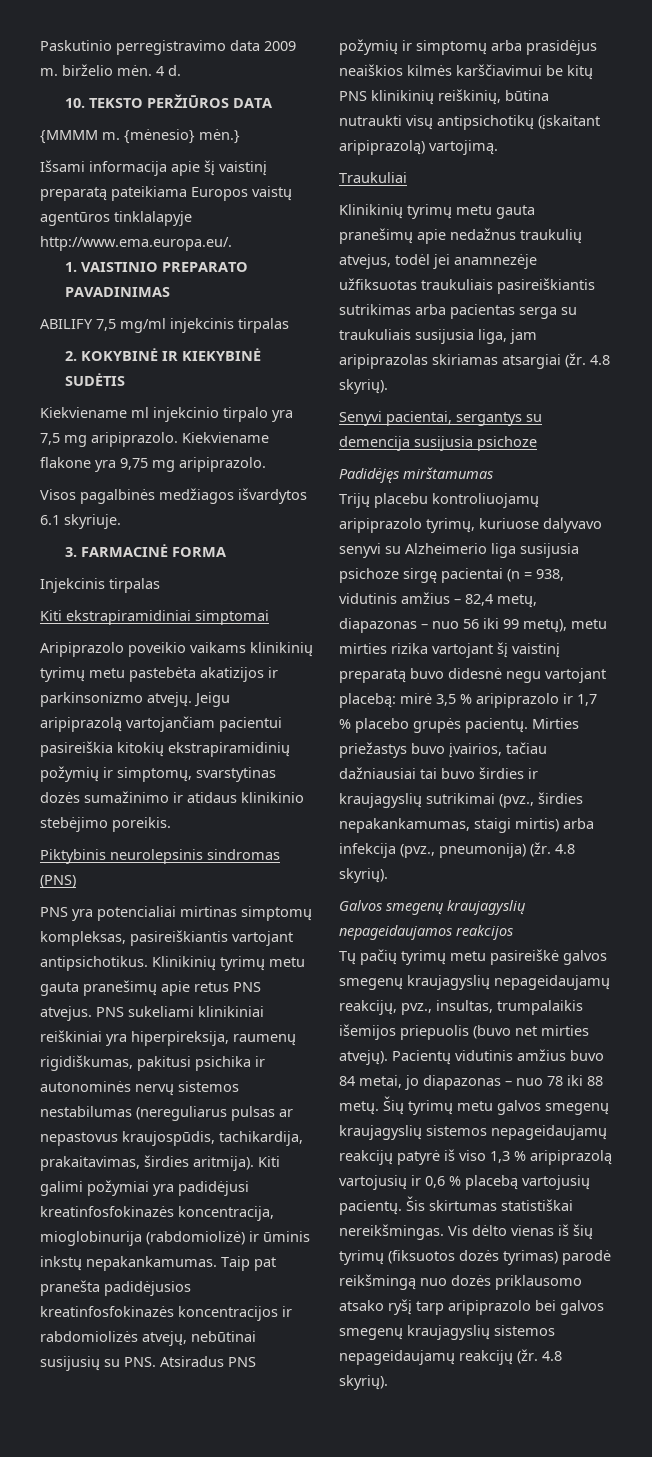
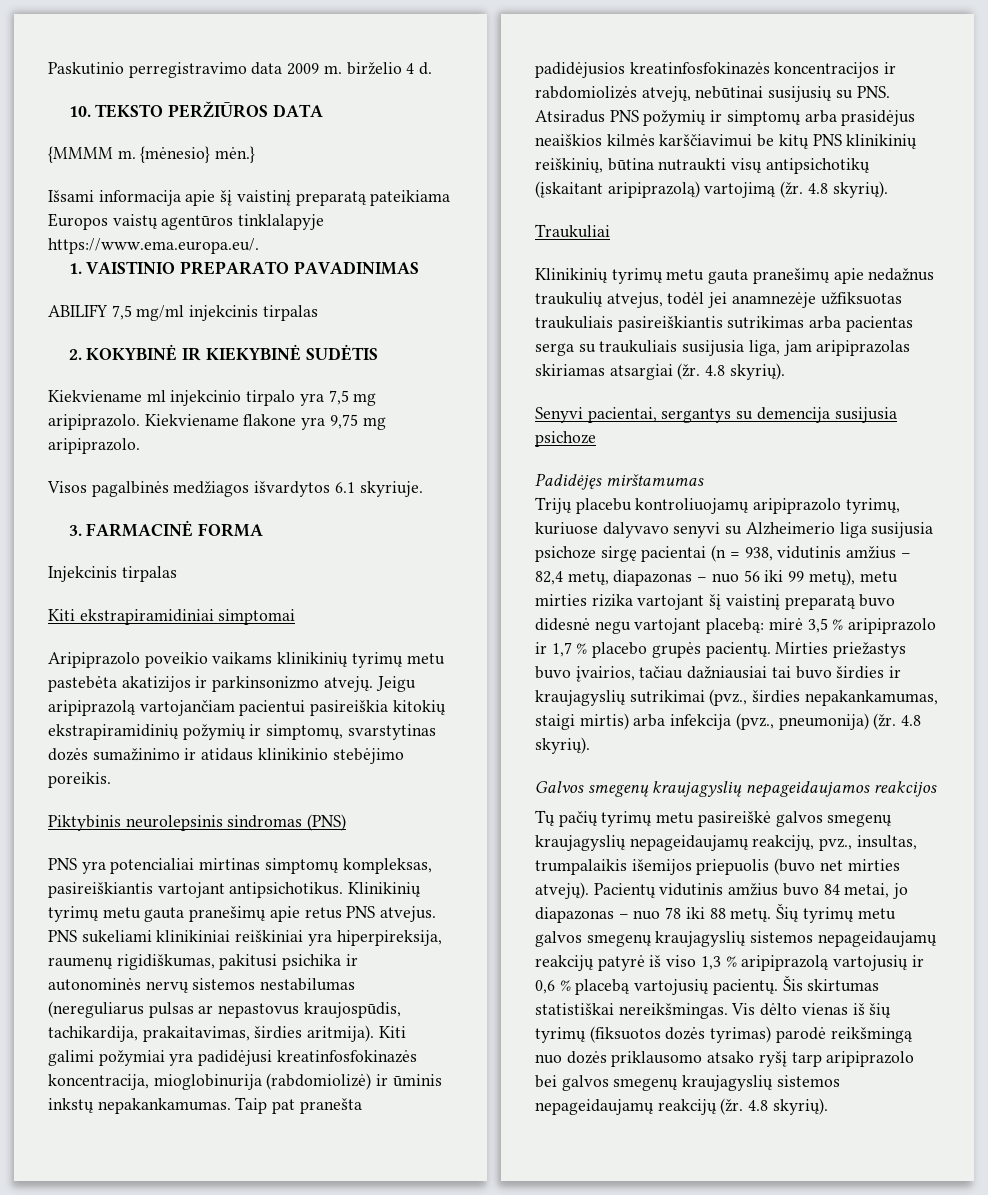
- Paskutinio perregistravimo data 2009 m. birželio mėn. 4 d.
+ Paskutinio perregistravimo data 2009 m. birželio 4 d.
- Išsami informacija apie šį vaistinį preparatą pateikiama Europos vaistų agentūros tinklalapyje http://www.ema.europa.eu/.
+ Išsami informacija apie šį vaistinį preparatą pateikiama Europos vaistų agentūros tinklalapyje https://www.ema.europa.eu/.
- Taip pat pranešta padidėjusios kreatinfosfokinazės koncentracijos ir rabdomiolizės atvejų, nebūtinai susijusių su PNS. Atsiradus PNS požymių ir simptomų arba prasidėjus neaiškios kilmės karščiavimui be kitų PNS klinikinių reiškinių, būtina nutraukti visų antipsichotikų (įskaitant aripiprazolą) vartojimą.
+ Taip pat pranešta padidėjusios kreatinfosfokinazės koncentracijos ir rabdomiolizės atvejų, nebūtinai susijusių su PNS. Atsiradus PNS požymių ir simptomų arba prasidėjus neaiškios kilmės karščiavimui be kitų PNS klinikinių reiškinių, būtina nutraukti visų antipsichotikų (įskaitant aripiprazolą) vartojimą (žr. 4.8 skyrių).

